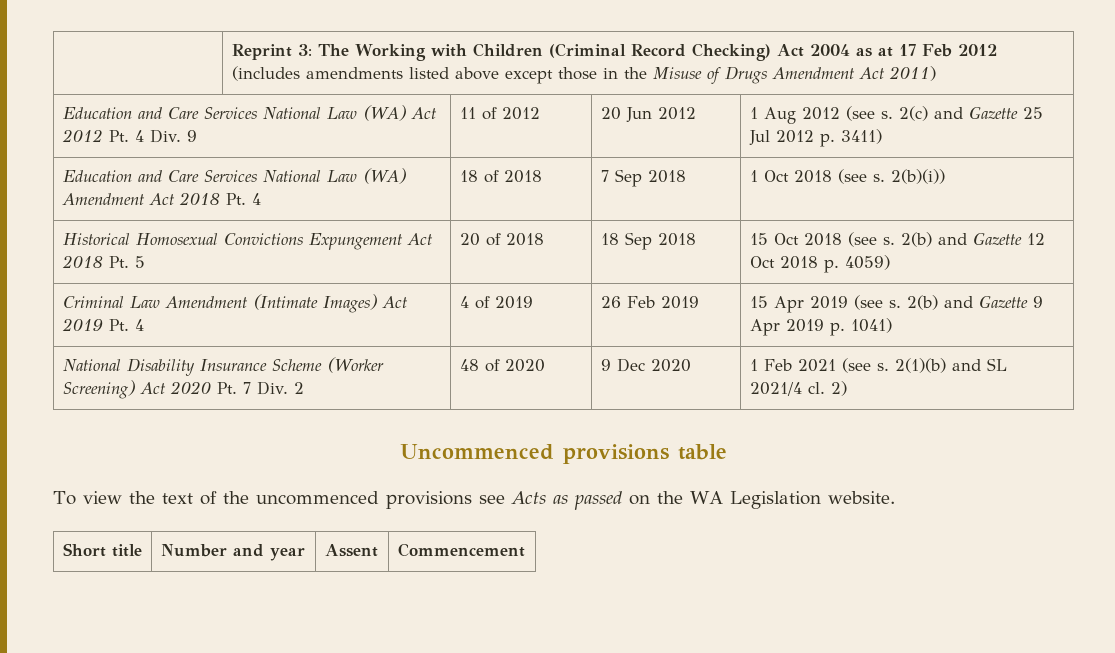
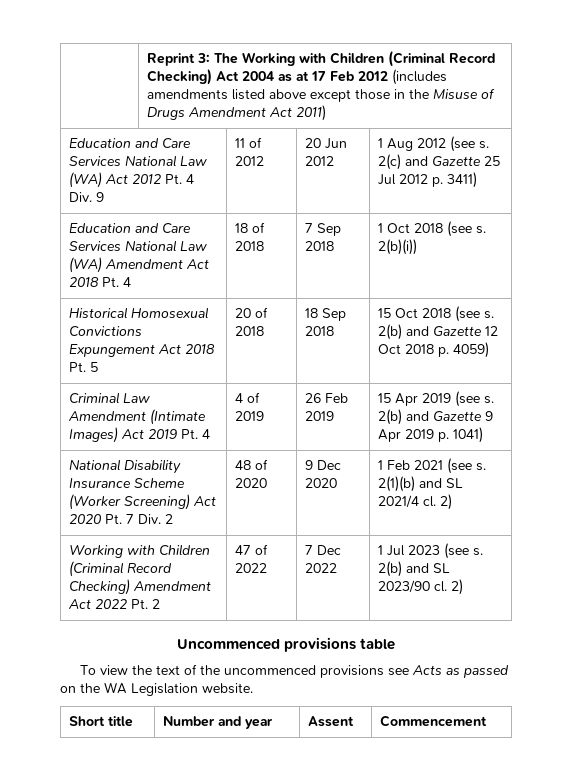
+ Working with Children (Criminal Record Checking) Amendment Act 2022 Pt. 2 | 47 of 2022 | 7 Dec 2022 | 1 Jul 2023 (see s. 2(b) and SL 2023/90 cl. 2)

